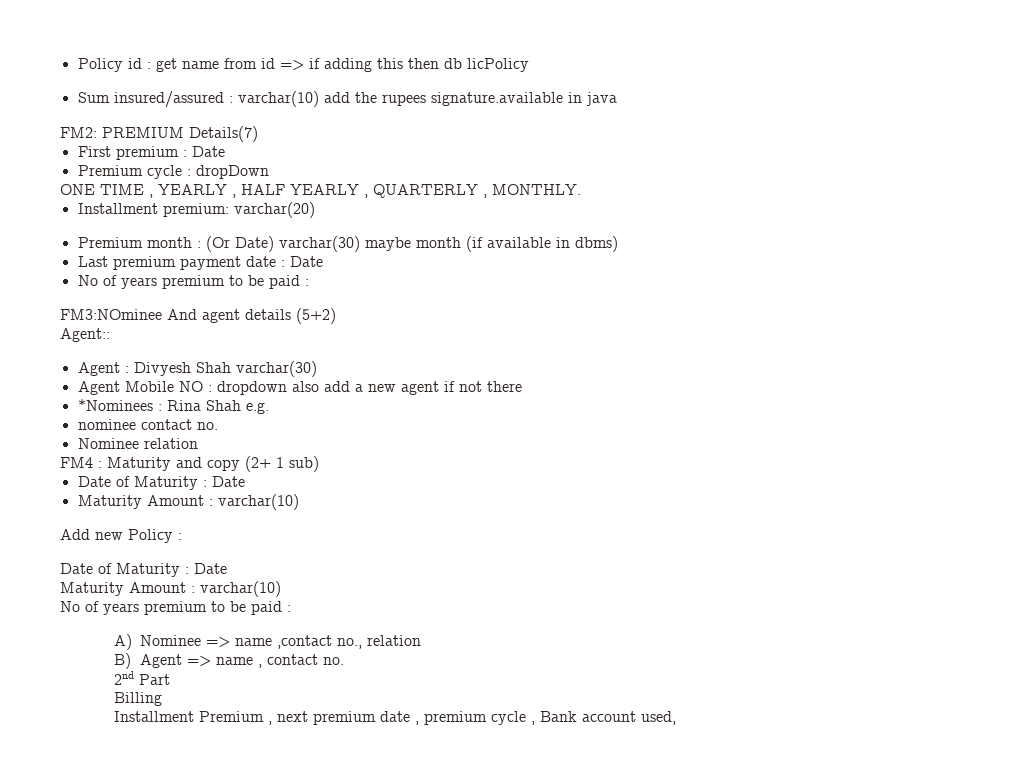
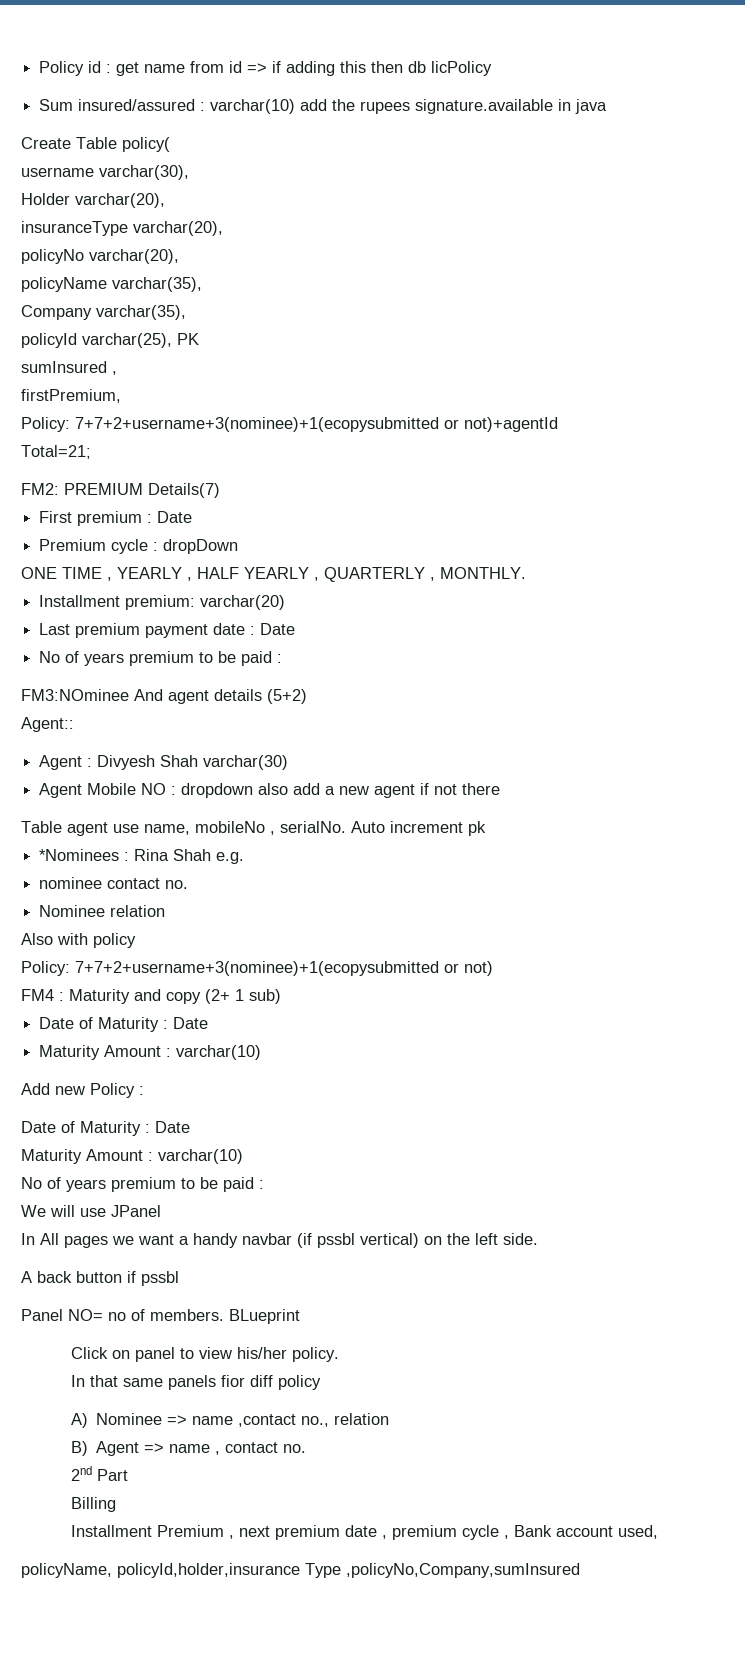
+ Create Table policy(
+ username varchar(30),
+ Holder varchar(20),
+ insuranceType varchar(20),
+ policyNo varchar(20),
+ policyName varchar(35),
+ Company varchar(35),
+ policyId varchar(25), PK
+ sumInsured ,
+ firstPremium,
+ Policy: 7+7+2+username+3(nominee)+1(ecopysubmitted or not)+agentId
+ Total=21;
- Premium month : (Or Date) varchar(30) maybe month (if available in dbms)
+ Table agent use name, mobileNo , serialNo. Auto increment pk
+ Also with policy
+ Policy: 7+7+2+username+3(nominee)+1(ecopysubmitted or not)
+ We will use JPanel
+ In All pages we want a handy navbar (if pssbl vertical) on the left side.
+ A back button if pssbl
+ Panel NO= no of members. BLueprint
+ Click on panel to view his/her policy.
+ In that same panels fior diff policy
+ policyName, policyId,holder,insurance Type ,policyNo,Company,sumInsured

